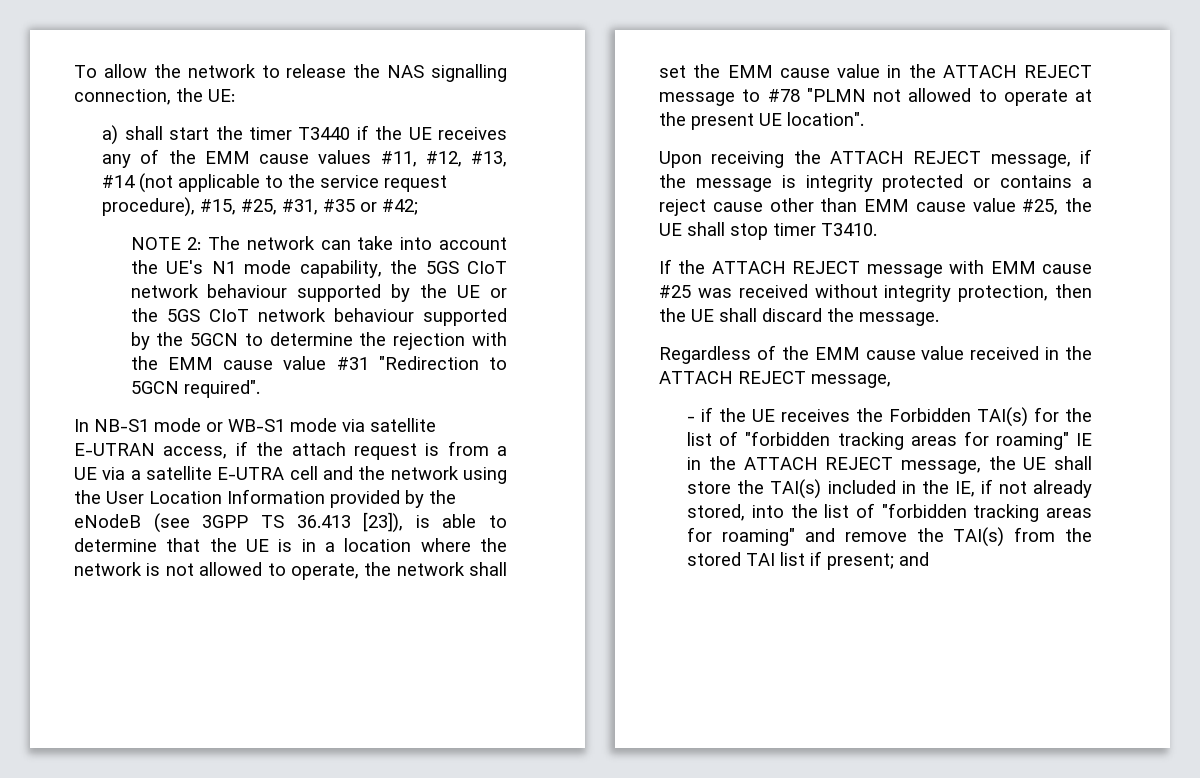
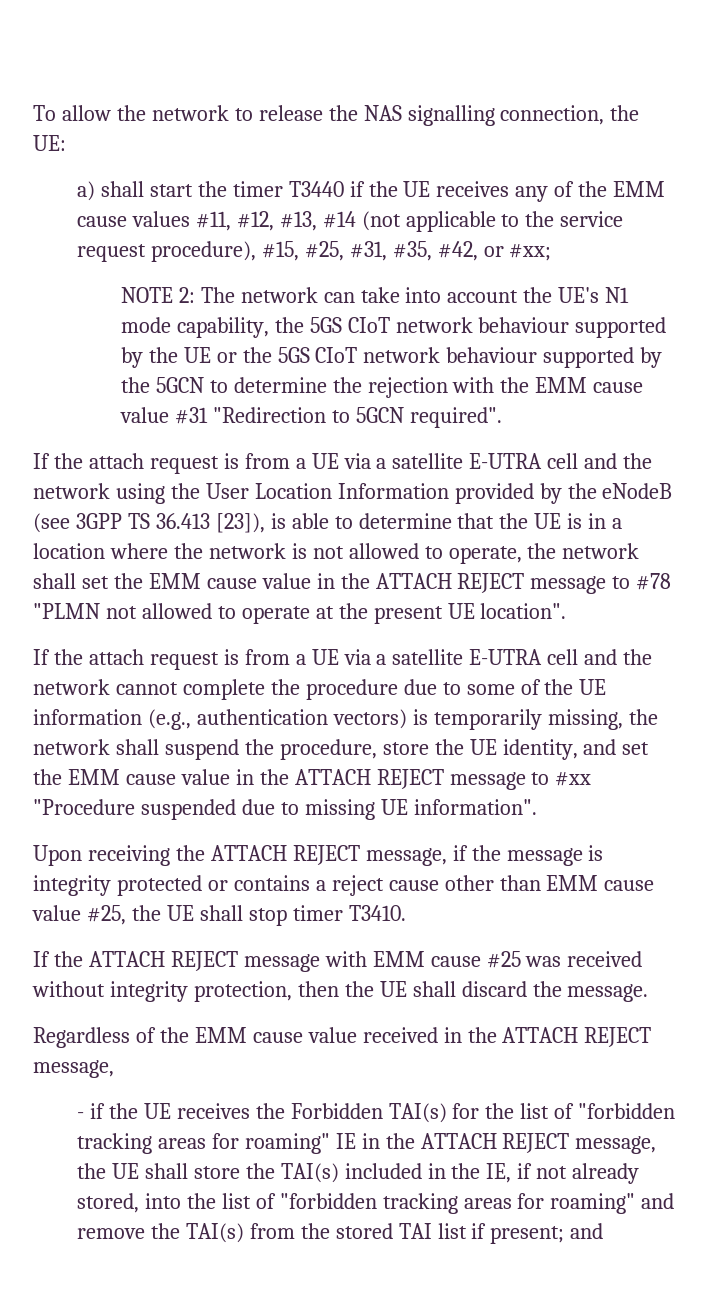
- a) shall start the timer T3440 if the UE receives any of the EMM cause values #11, #12, #13, #14 (not applicable to the service request procedure), #15, #25, #31, #35 or #42;
+ a) shall start the timer T3440 if the UE receives any of the EMM cause values #11, #12, #13, #14 (not applicable to the service request procedure), #15, #25, #31, #35, #42, or #xx;
- In NB-S1 mode or WB-S1 mode via satellite E-UTRAN access, if the attach request is from a UE via a satellite E-UTRA cell and the network using the User Location Information provided by the eNodeB (see 3GPP TS 36.413 [23]), is able to determine that the UE is in a location where the network is not allowed to operate, the network shall set the EMM cause value in the ATTACH REJECT message to #78 "PLMN not allowed to operate at the present UE location".
+ If the attach request is from a UE via a satellite E-UTRA cell and the network using the User Location Information provided by the eNodeB (see 3GPP TS 36.413 [23]), is able to determine that the UE is in a location where the network is not allowed to operate, the network shall set the EMM cause value in the ATTACH REJECT message to #78 "PLMN not allowed to operate at the present UE location".
+ If the attach request is from a UE via a satellite E-UTRA cell and the network cannot complete the procedure due to some of the UE information (e.g., authentication vectors) is temporarily missing, the network shall suspend the procedure, store the UE identity, and set the EMM cause value in the ATTACH REJECT message to #xx "Procedure suspended due to missing UE information".

